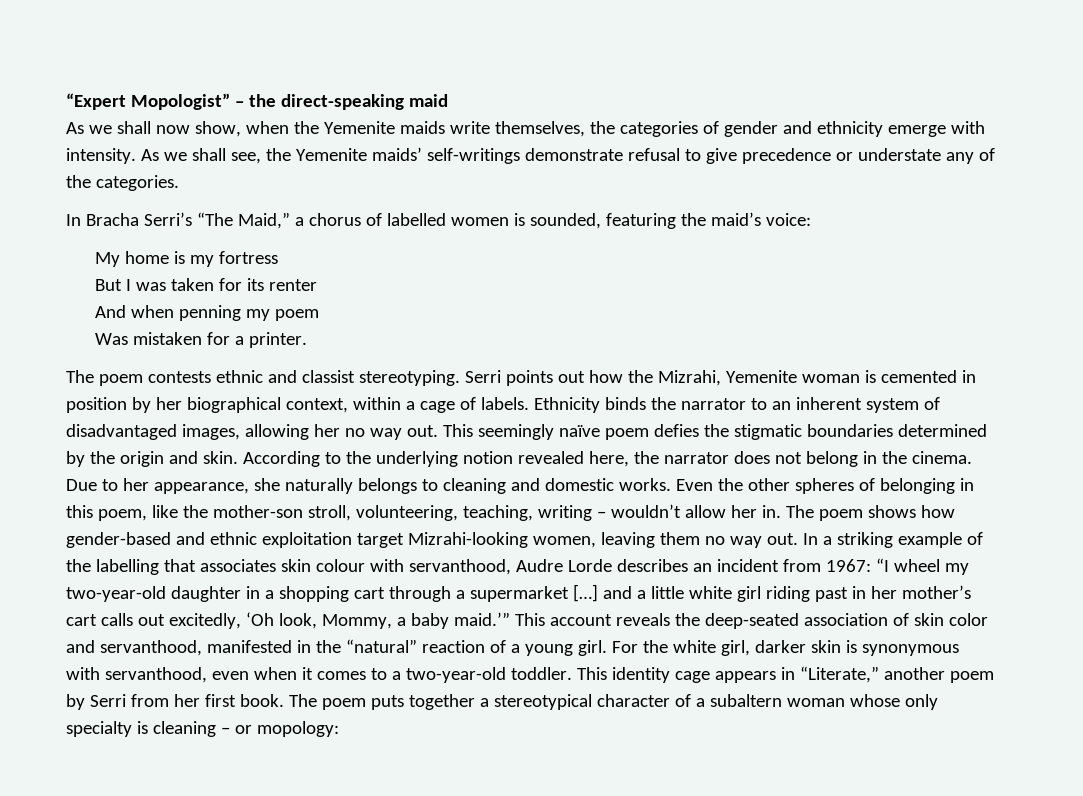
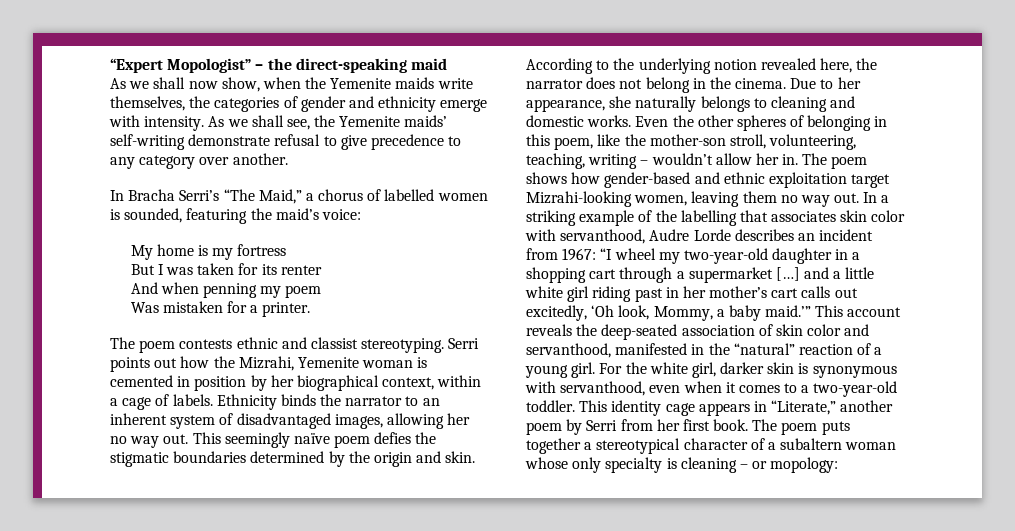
- As we shall see, the Yemenite maids’ self-writings demonstrate refusal to give precedence or understate any of the categories.
+ As we shall see, the Yemenite maids’ self-writing demonstrate refusal to give precedence to any category over another.
- In a striking example of the labelling that associates skin colour with servanthood, Audre Lorde describes an incident from 1967: “I wheel my two-year-old daughter in a shopping cart through a supermarket […] and a little white girl riding past in her mother’s cart calls out excitedly, ‘Oh look, Mommy, a baby maid.’”
+ In a striking example of the labelling that associates skin color with servanthood, Audre Lorde describes an incident from 1967: “I wheel my two-year-old daughter in a shopping cart through a supermarket […] and a little white girl riding past in her mother’s cart calls out excitedly, ‘Oh look, Mommy, a baby maid.’”

